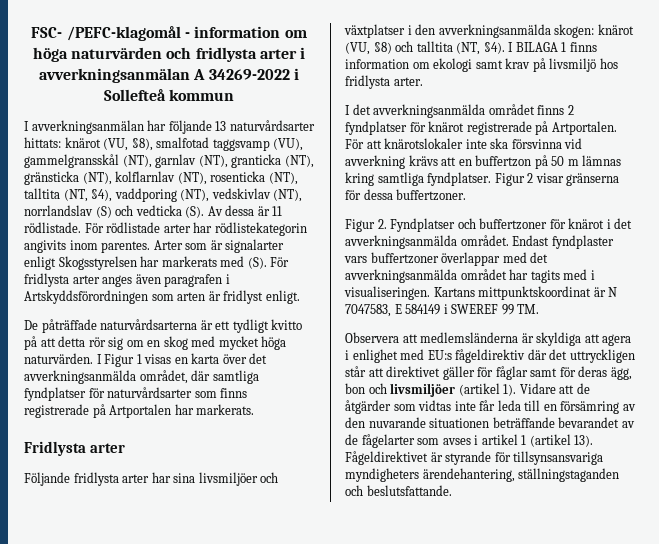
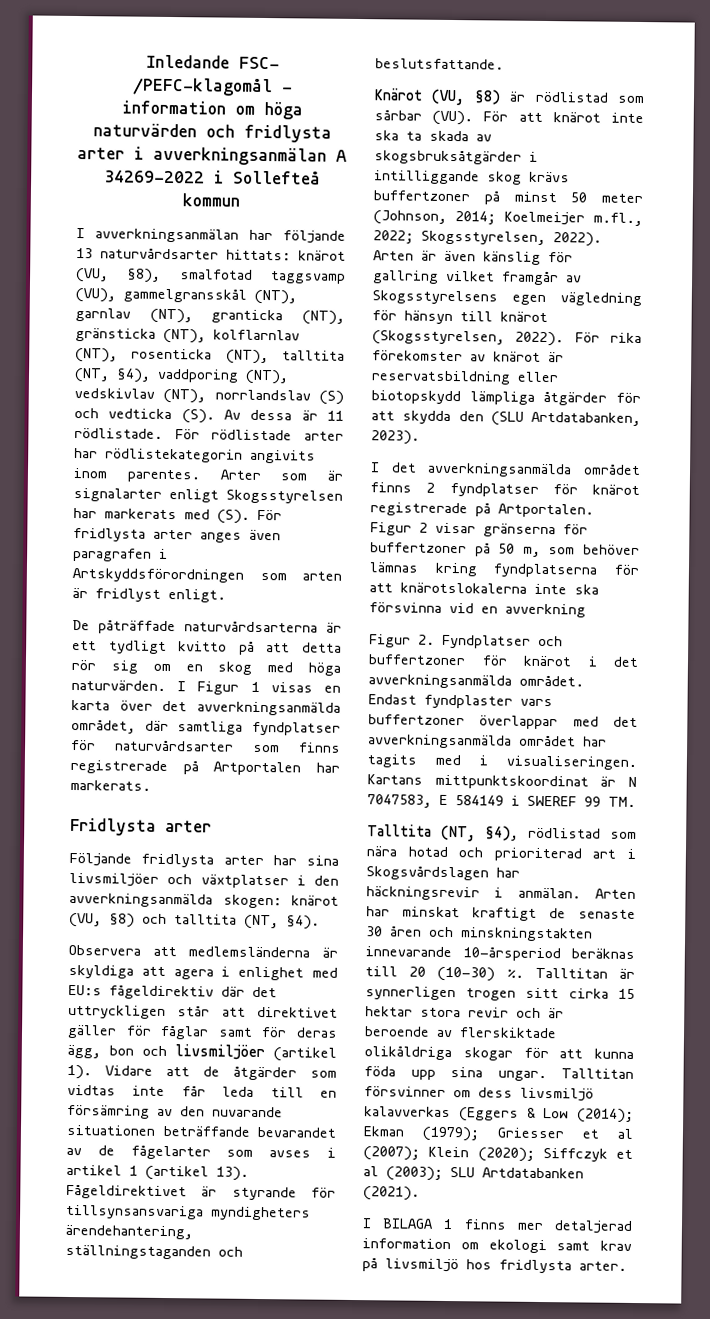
- FSC- /PEFC-klagomål - information om höga naturvärden och fridlysta arter i avverkningsanmälan A 34269-2022 i Sollefteå kommun
+ Inledande FSC- /PEFC-klagomål - information om höga naturvärden och fridlysta arter i avverkningsanmälan A 34269-2022 i Sollefteå kommun
- De påträffade naturvårdsarterna är ett tydligt kvitto på att detta rör sig om en skog med mycket höga naturvärden.
+ De påträffade naturvårdsarterna är ett tydligt kvitto på att detta rör sig om en skog med höga naturvärden.
- I BILAGA 1 finns information om ekologi samt krav på livsmiljö hos fridlysta arter.
- I det avverkningsanmälda området finns 2 fyndplatser för knärot registrerade på Artportalen. För att knärotslokaler inte ska försvinna vid avverkning krävs att en buffertzon på 50 m lämnas kring samtliga fyndplatser. Figur 2 visar gränserna för dessa buffertzoner.
- Figur 2. Fyndplatser och buffertzoner för knärot i det avverkningsanmälda området. Endast fyndplaster vars buffertzoner överlappar med det avverkningsanmälda området har tagits med i visualiseringen. Kartans mittpunktskoordinat är N 7047583, E 584149 i SWEREF 99 TM.
+ Knärot (VU, §8) är rödlistad som sårbar (VU). För att knärot inte ska ta skada av skogsbruksåtgärder i intilliggande skog krävs buffertzoner på minst 50 meter (Johnson, 2014; Koelmeijer m.fl., 2022; Skogsstyrelsen, 2022). Arten är även känslig för gallring vilket framgår av Skogsstyrelsens egen vägledning för hänsyn till knärot (Skogsstyrelsen, 2022). För rika förekomster av knärot är reservatsbildning eller biotopskydd lämpliga åtgärder för att skydda den (SLU Artdatabanken, 2023).
+ I det avverkningsanmälda området finns 2 fyndplatser för knärot registrerade på Artportalen. Figur 2 visar gränserna för buffertzoner på 50 m, som behöver lämnas kring fyndplatserna för att knärotslokalerna inte ska försvinna vid en avverkning
+ Figur 2. Fyndplatser och buffertzoner för knärot i det avverkningsanmälda området. Endast fyndplaster vars buffertzoner överlappar med det avverkningsanmälda området har tagits med i visualiseringen. Kartans mittpunktskoordinat är N 7047583, E 584149 i SWEREF 99 TM.
+ Talltita (NT, §4), rödlistad som nära hotad och prioriterad art i Skogsvårdslagen har häckningsrevir i anmälan. Arten har minskat kraftigt de senaste 30 åren och minskningstakten innevarande 10-årsperiod beräknas till 20 (10-30) %. Talltitan är synnerligen trogen sitt cirka 15 hektar stora revir och är beroende av flerskiktade olikåldriga skogar för att kunna föda upp sina ungar. Talltitan försvinner om dess livsmiljö kalavverkas (Eggers & Low (2014); Ekman (1979); Griesser et al (2007); Klein (2020); Siffczyk et al (2003); SLU Artdatabanken (2021).
+ I BILAGA 1 finns mer detaljerad information om ekologi samt krav på livsmiljö hos fridlysta arter.

